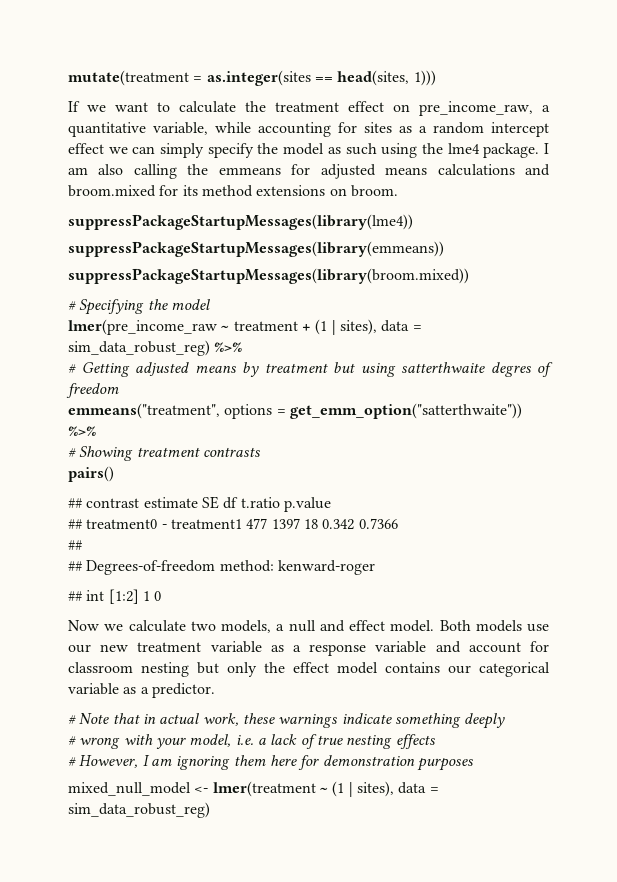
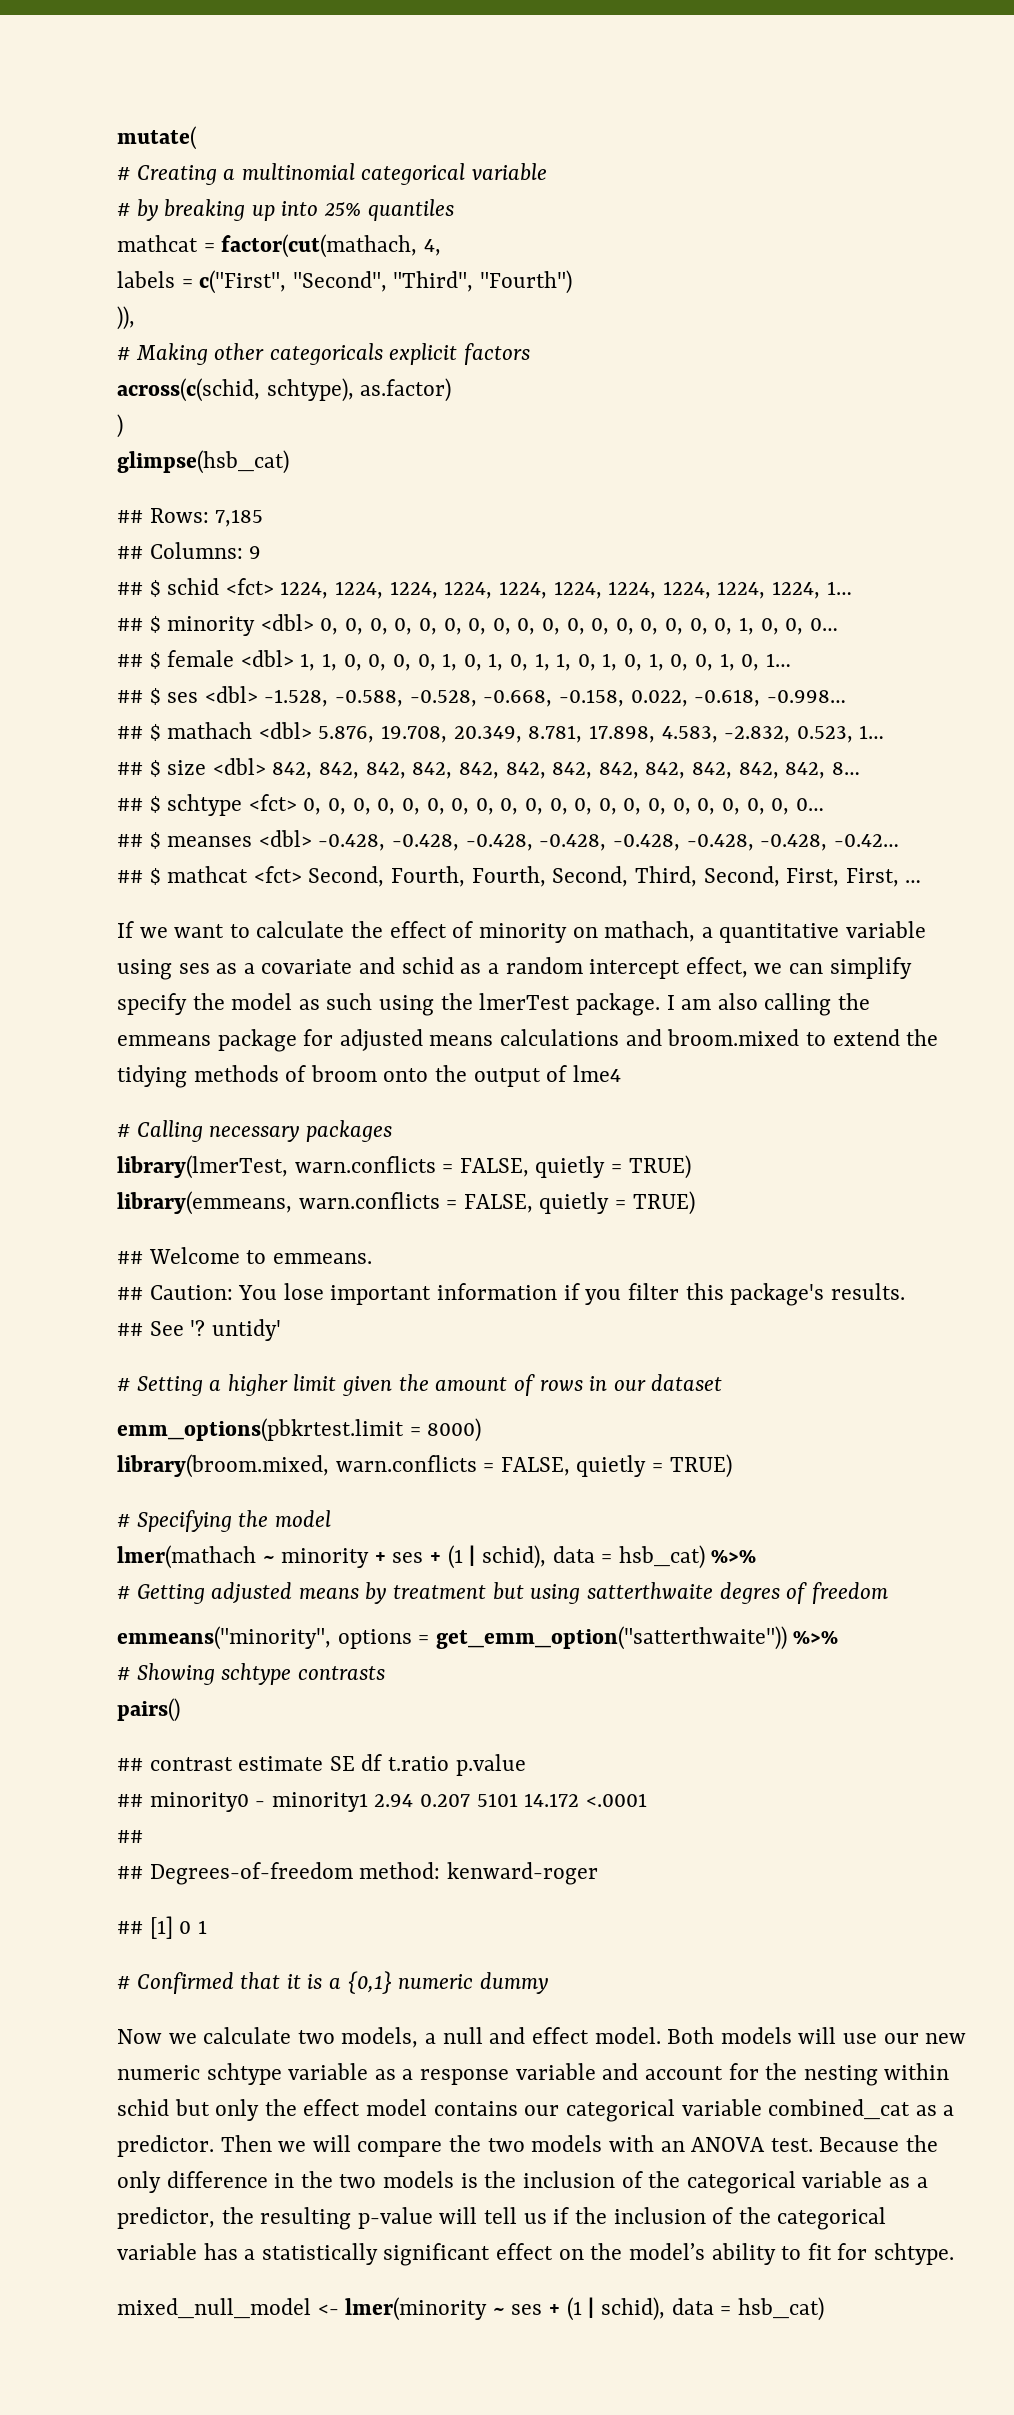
- mutate(treatment = as.integer(sites == head(sites, 1)))
+ mutate(
+ # Creating a multinomial categorical variable
+ # by breaking up into 25% quantiles
+ mathcat = factor(cut(mathach, 4,
+ labels = c("First", "Second", "Third", "Fourth")
+ )),
+ # Making other categoricals explicit factors
+ across(c(schid, schtype), as.factor)
+ )
+ glimpse(hsb_cat)
+ ## Rows: 7,185
+ ## Columns: 9
+ ## $ schid <fct> 1224, 1224, 1224, 1224, 1224, 1224, 1224, 1224, 1224, 1224, 1…
+ ## $ minority <dbl> 0, 0, 0, 0, 0, 0, 0, 0, 0, 0, 0, 0, 0, 0, 0, 0, 0, 1, 0, 0, 0…
+ ## $ female <dbl> 1, 1, 0, 0, 0, 0, 1, 0, 1, 0, 1, 1, 0, 1, 0, 1, 0, 0, 1, 0, 1…
+ ## $ ses <dbl> -1.528, -0.588, -0.528, -0.668, -0.158, 0.022, -0.618, -0.998…
+ ## $ mathach <dbl> 5.876, 19.708, 20.349, 8.781, 17.898, 4.583, -2.832, 0.523, 1…
+ ## $ size <dbl> 842, 842, 842, 842, 842, 842, 842, 842, 842, 842, 842, 842, 8…
+ ## $ schtype <fct> 0, 0, 0, 0, 0, 0, 0, 0, 0, 0, 0, 0, 0, 0, 0, 0, 0, 0, 0, 0, 0…
+ ## $ meanses <dbl> -0.428, -0.428, -0.428, -0.428, -0.428, -0.428, -0.428, -0.42…
+ ## $ mathcat <fct> Second, Fourth, Fourth, Second, Third, Second, First, First, …
- If we want to calculate the treatment effect on pre_income_raw, a quantitative variable, while accounting for sites as a random intercept effect we can simply specify the model as such using the lme4 package.
+ If we want to calculate the effect of minority on mathach, a quantitative variable using ses as a covariate and schid as a random intercept effect, we can simplify specify the model as such using the lmerTest package.
- I am also calling the emmeans for adjusted means calculations and broom.mixed for its method extensions on broom.
- suppressPackageStartupMessages(library(lme4))
- suppressPackageStartupMessages(library(emmeans))
- suppressPackageStartupMessages(library(broom.mixed))
+ I am also calling the emmeans package for adjusted means calculations and broom.mixed to extend the tidying methods of broom onto the output of lme4
+ # Calling necessary packages
+ library(lmerTest, warn.conflicts = FALSE, quietly = TRUE)
+ library(emmeans, warn.conflicts = FALSE, quietly = TRUE)
+ ## Welcome to emmeans.
+ ## Caution: You lose important information if you filter this package's results.
+ ## See '? untidy'
+ # Setting a higher limit given the amount of rows in our dataset
+ emm_options(pbkrtest.limit = 8000)
+ library(broom.mixed, warn.conflicts = FALSE, quietly = TRUE)
- lmer(pre_income_raw ~ treatment + (1 | sites), data = sim_data_robust_reg) %>%
+ lmer(mathach ~ minority + ses + (1 | schid), data = hsb_cat) %>%
- emmeans("treatment", options = get_emm_option("satterthwaite")) %>%
+ emmeans("minority", options = get_emm_option("satterthwaite")) %>%
- # Showing treatment contrasts
+ # Showing schtype contrasts
- ## treatment0 - treatment1 477 1397 18 0.342 0.7366
+ ## minority0 - minority1 2.94 0.207 5101 14.172 <.0001
- ## int [1:2] 1 0
+ ## [1] 0 1
+ # Confirmed that it is a {0,1} numeric dummy
- Both models use our new treatment variable as a response variable and account for classroom nesting but only the effect model contains our categorical variable as a predictor.
- # Note that in actual work, these warnings indicate something deeply
- # wrong with your model, i.e. a lack of true nesting effects
- # However, I am ignoring them here for demonstration purposes
- mixed_null_model <- lmer(treatment ~ (1 | sites), data = sim_data_robust_reg)
+ Both models will use our new numeric schtype variable as a response variable and account for the nesting within schid but only the effect model contains our categorical variable combined_cat as a predictor. Then we will compare the two models with an ANOVA test. Because the only difference in the two models is the inclusion of the categorical variable as a predictor, the resulting p-value will tell us if the inclusion of the categorical variable has a statistically significant effect on the model’s ability to fit for schtype.
+ mixed_null_model <- lmer(minority ~ ses + (1 | schid), data = hsb_cat)

